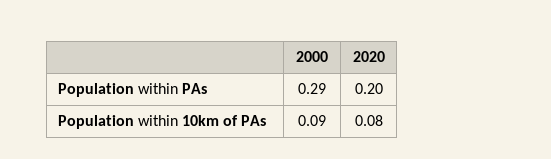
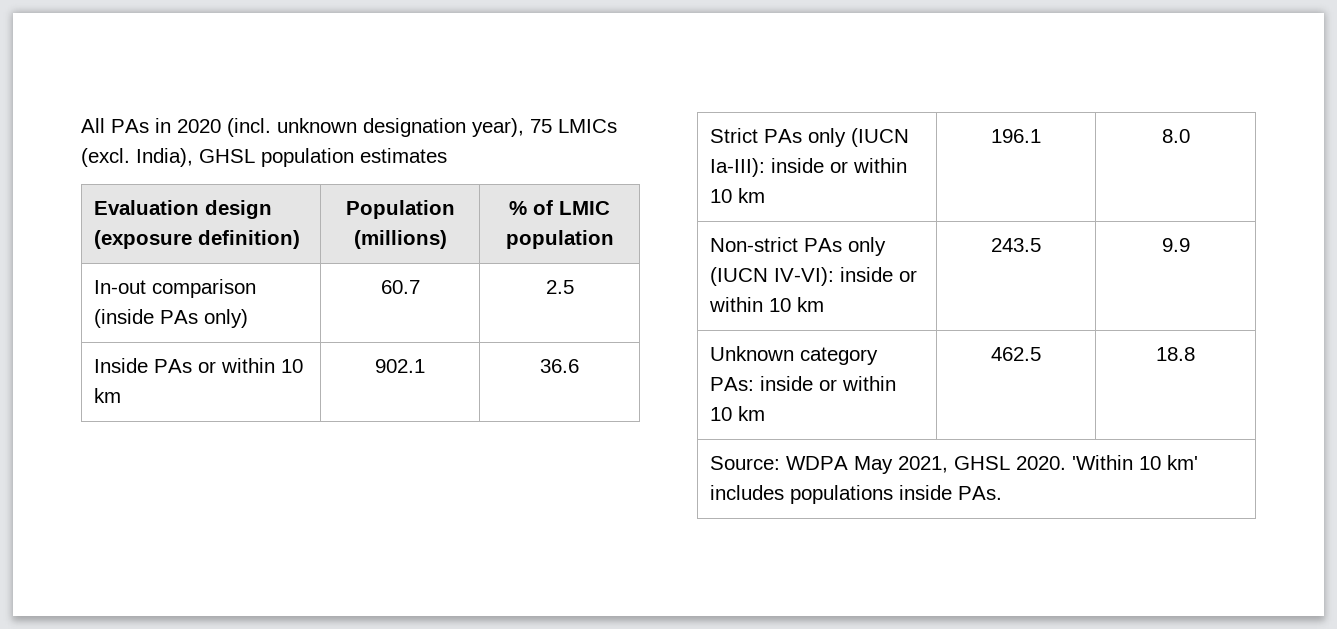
- | 2000 | 2020
- Population within PAs | 0.29 | 0.20
- Population within 10km of PAs | 0.09 | 0.08
+ All PAs in 2020 (incl. unknown designation year), 75 LMICs (excl. India), GHSL population estimates
+ Evaluation design (exposure definition) | Population (millions) | % of LMIC population
+ In-out comparison (inside PAs only) | 60.7 | 2.5
+ Inside PAs or within 10 km | 902.1 | 36.6
+ Strict PAs only (IUCN Ia-III): inside or within 10 km | 196.1 | 8.0
+ Non-strict PAs only (IUCN IV-VI): inside or within 10 km | 243.5 | 9.9
+ Unknown category PAs: inside or within 10 km | 462.5 | 18.8
+ Source: WDPA May 2021, GHSL 2020. 'Within 10 km' includes populations inside PAs.

